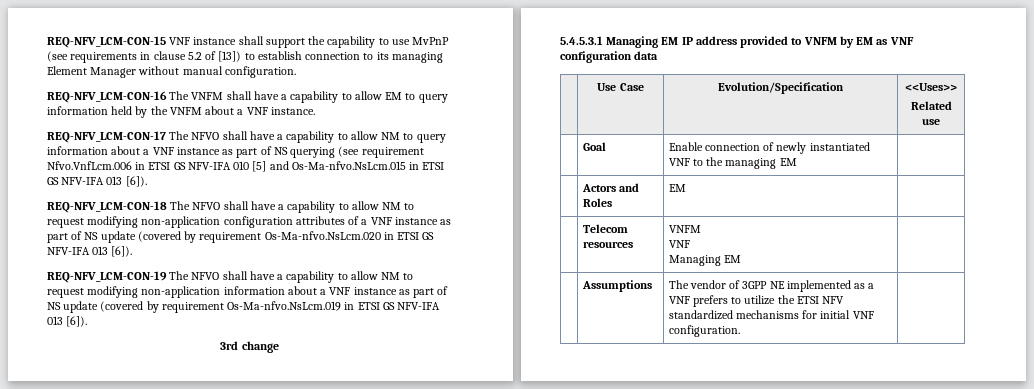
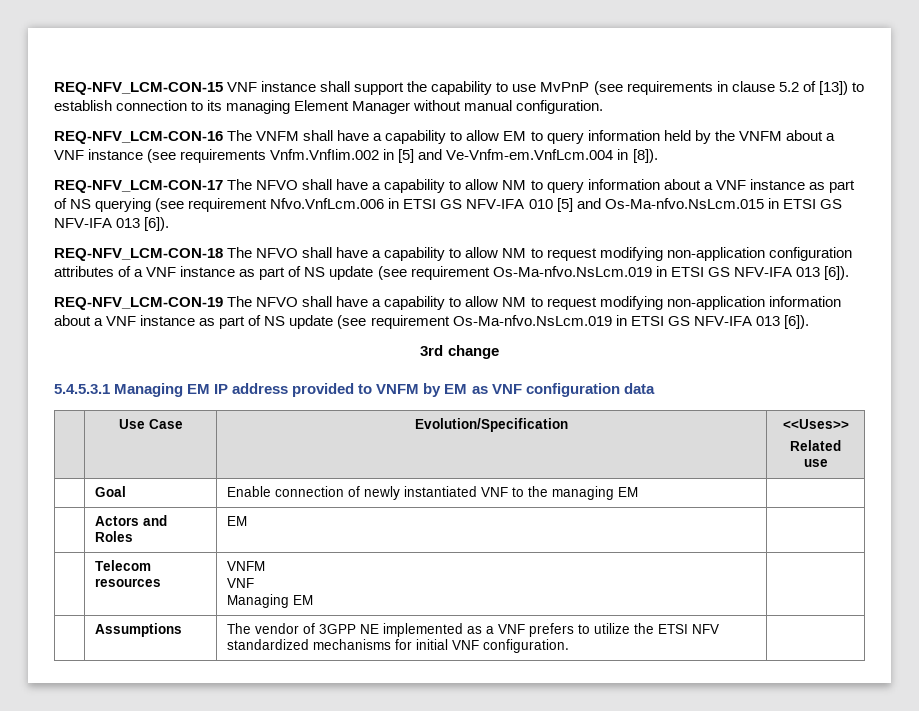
- REQ-NFV_LCM-CON-16 The VNFM shall have a capability to allow EM to query information held by the VNFM about a VNF instance.
+ REQ-NFV_LCM-CON-16 The VNFM shall have a capability to allow EM to query information held by the VNFM about a VNF instance (see requirements Vnfm.VnfIim.002 in [5] and Ve-Vnfm-em.VnfLcm.004 in [8]).
- REQ-NFV_LCM-CON-18 The NFVO shall have a capability to allow NM to request modifying non-application configuration attributes of a VNF instance as part of NS update (covered by requirement Os-Ma-nfvo.NsLcm.020 in ETSI GS NFV-IFA 013 [6]).
+ REQ-NFV_LCM-CON-18 The NFVO shall have a capability to allow NM to request modifying non-application configuration attributes of a VNF instance as part of NS update (see requirement Os-Ma-nfvo.NsLcm.019 in ETSI GS NFV-IFA 013 [6]).
- REQ-NFV_LCM-CON-19 The NFVO shall have a capability to allow NM to request modifying non-application information about a VNF instance as part of NS update (covered by requirement Os-Ma-nfvo.NsLcm.019 in ETSI GS NFV-IFA 013 [6]).
+ REQ-NFV_LCM-CON-19 The NFVO shall have a capability to allow NM to request modifying non-application information about a VNF instance as part of NS update (see requirement Os-Ma-nfvo.NsLcm.019 in ETSI GS NFV-IFA 013 [6]).

